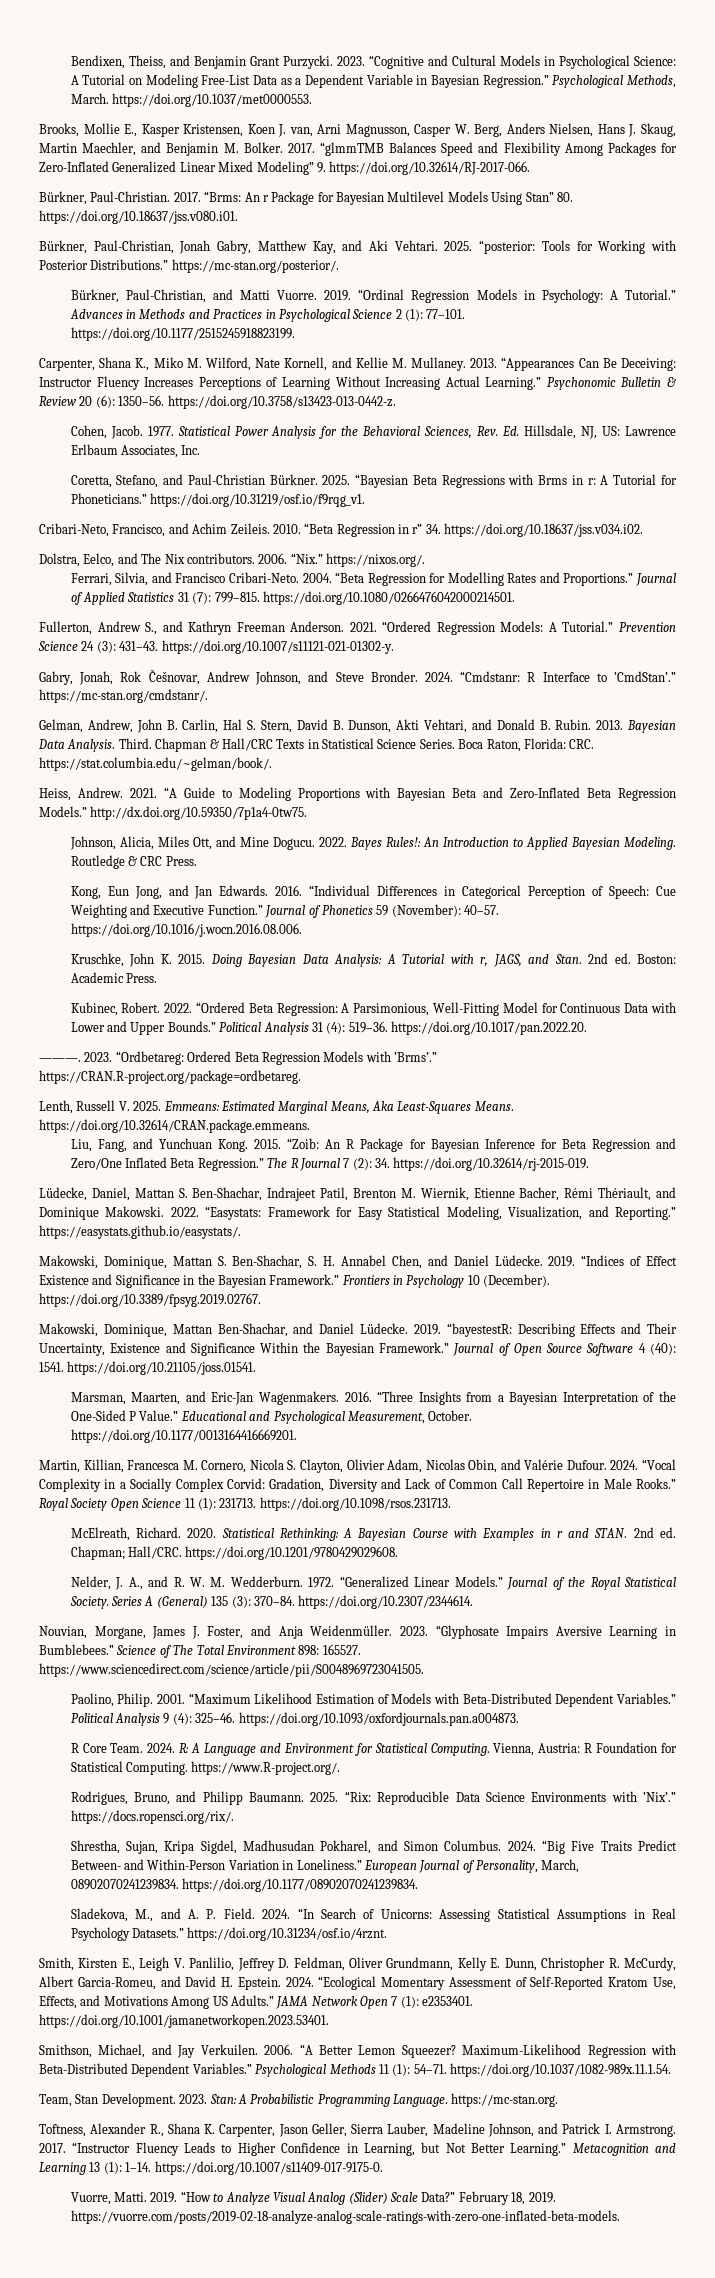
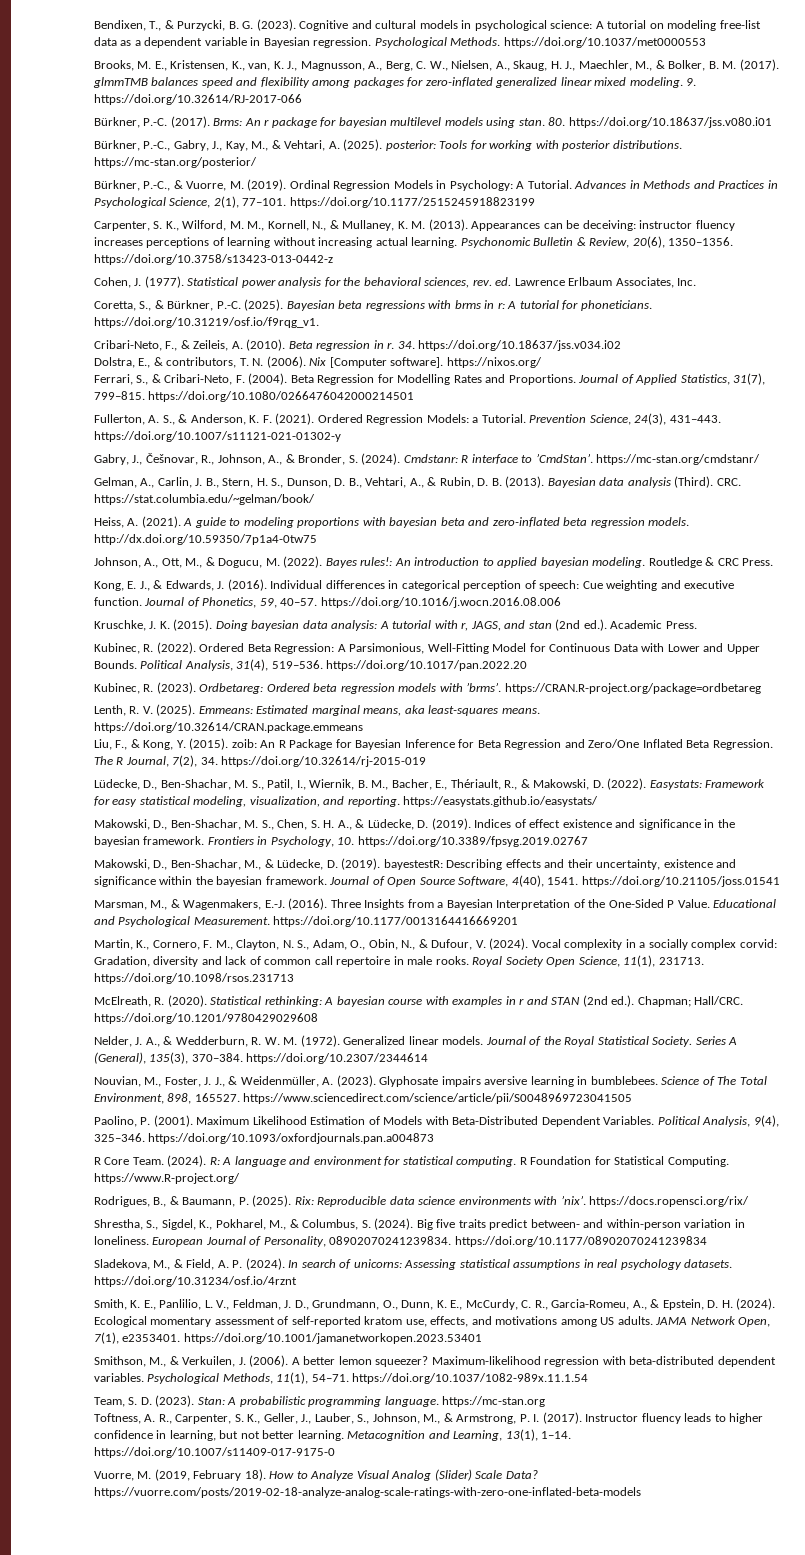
- Bendixen, Theiss, and Benjamin Grant Purzycki. 2023. “Cognitive and Cultural Models in Psychological Science: A Tutorial on Modeling Free-List Data as a Dependent Variable in Bayesian Regression.” Psychological Methods, March. https://doi.org/10.1037/met0000553.
- Brooks, Mollie E., Kasper Kristensen, Koen J. van, Arni Magnusson, Casper W. Berg, Anders Nielsen, Hans J. Skaug, Martin Maechler, and Benjamin M. Bolker. 2017. “glmmTMB Balances Speed and Flexibility Among Packages for Zero-Inflated Generalized Linear Mixed Modeling” 9. https://doi.org/10.32614/RJ-2017-066.
- Bürkner, Paul-Christian. 2017. “Brms: An r Package for Bayesian Multilevel Models Using Stan” 80. https://doi.org/10.18637/jss.v080.i01.
- Bürkner, Paul-Christian, Jonah Gabry, Matthew Kay, and Aki Vehtari. 2025. “posterior: Tools for Working with Posterior Distributions.” https://mc-stan.org/posterior/.
- Bürkner, Paul-Christian, and Matti Vuorre. 2019. “Ordinal Regression Models in Psychology: A Tutorial.”
+ Bendixen, T., & Purzycki, B. G. (2023). Cognitive and cultural models in psychological science: A tutorial on modeling free-list data as a dependent variable in Bayesian regression. Psychological Methods. https://doi.org/10.1037/met0000553
+ Brooks, M. E., Kristensen, K., van, K. J., Magnusson, A., Berg, C. W., Nielsen, A., Skaug, H. J., Maechler, M., & Bolker, B. M. (2017). glmmTMB balances speed and flexibility among packages for zero-inflated generalized linear mixed modeling. 9. https://doi.org/10.32614/RJ-2017-066
+ Bürkner, P.-C. (2017). Brms: An r package for bayesian multilevel models using stan. 80. https://doi.org/10.18637/jss.v080.i01
+ Bürkner, P.-C., Gabry, J., Kay, M., & Vehtari, A. (2025). posterior: Tools for working with posterior distributions. https://mc-stan.org/posterior/
+ Bürkner, P.-C., & Vuorre, M. (2019). Ordinal Regression Models in Psychology: A Tutorial.
- Advances in Methods and Practices in Psychological Science 2 (1): 77–101. https://doi.org/10.1177/2515245918823199.
- Carpenter, Shana K., Miko M. Wilford, Nate Kornell, and Kellie M. Mullaney. 2013. “Appearances Can Be Deceiving: Instructor Fluency Increases Perceptions of Learning Without Increasing Actual Learning.” Psychonomic Bulletin & Review 20 (6): 1350–56. https://doi.org/10.3758/s13423-013-0442-z.
- Cohen, Jacob. 1977. Statistical Power Analysis for the Behavioral Sciences, Rev. Ed. Hillsdale, NJ, US: Lawrence Erlbaum Associates, Inc.
+ Advances in Methods and Practices in Psychological Science, 2(1), 77–101. https://doi.org/10.1177/2515245918823199
+ Carpenter, S. K., Wilford, M. M., Kornell, N., & Mullaney, K. M. (2013). Appearances can be deceiving: instructor fluency increases perceptions of learning without increasing actual learning. Psychonomic Bulletin & Review, 20(6), 1350–1356. https://doi.org/10.3758/s13423-013-0442-z
+ Cohen, J. (1977). Statistical power analysis for the behavioral sciences, rev. ed. Lawrence Erlbaum Associates, Inc.
- Coretta, Stefano, and Paul-Christian Bürkner. 2025. “Bayesian Beta Regressions with Brms in r: A Tutorial for Phoneticians.” https://doi.org/10.31219/osf.io/f9rqg_v1.
- Cribari-Neto, Francisco, and Achim Zeileis. 2010. “Beta Regression in r” 34. https://doi.org/10.18637/jss.v034.i02.
- Dolstra, Eelco, and The Nix contributors. 2006. “Nix.” https://nixos.org/.
- Ferrari, Silvia, and Francisco Cribari-Neto. 2004. “Beta Regression for Modelling Rates and Proportions.”
+ Coretta, S., & Bürkner, P.-C. (2025). Bayesian beta regressions with brms in r: A tutorial for phoneticians. https://doi.org/10.31219/osf.io/f9rqg_v1.
+ Cribari-Neto, F., & Zeileis, A. (2010). Beta regression in r. 34. https://doi.org/10.18637/jss.v034.i02
+ Dolstra, E., & contributors, T. N. (2006). Nix [Computer software]. https://nixos.org/
+ Ferrari, S., & Cribari-Neto, F. (2004). Beta Regression for Modelling Rates and Proportions.
- Journal of Applied Statistics 31 (7): 799–815. https://doi.org/10.1080/0266476042000214501.
- Fullerton, Andrew S., and Kathryn Freeman Anderson. 2021. “Ordered Regression Models: A Tutorial.” Prevention Science 24 (3): 431–43. https://doi.org/10.1007/s11121-021-01302-y.
- Gabry, Jonah, Rok Češnovar, Andrew Johnson, and Steve Bronder. 2024. “Cmdstanr: R Interface to ’CmdStan’.” https://mc-stan.org/cmdstanr/.
- Gelman, Andrew, John B. Carlin, Hal S. Stern, David B. Dunson, Akti Vehtari, and Donald B. Rubin. 2013. Bayesian Data Analysis. Third. Chapman & Hall/CRC Texts in Statistical Science Series. Boca Raton, Florida: CRC. https://stat.columbia.edu/~gelman/book/.
- Heiss, Andrew. 2021. “A Guide to Modeling Proportions with Bayesian Beta and Zero-Inflated Beta Regression Models.” http://dx.doi.org/10.59350/7p1a4-0tw75.
- Johnson, Alicia, Miles Ott, and Mine Dogucu. 2022. Bayes Rules!: An Introduction to Applied Bayesian Modeling.
+ Journal of Applied Statistics, 31(7), 799–815. https://doi.org/10.1080/0266476042000214501
+ Fullerton, A. S., & Anderson, K. F. (2021). Ordered Regression Models: a Tutorial. Prevention Science, 24(3), 431–443. https://doi.org/10.1007/s11121-021-01302-y
+ Gabry, J., Češnovar, R., Johnson, A., & Bronder, S. (2024). Cmdstanr: R interface to ’CmdStan’. https://mc-stan.org/cmdstanr/
+ Gelman, A., Carlin, J. B., Stern, H. S., Dunson, D. B., Vehtari, A., & Rubin, D. B. (2013). Bayesian data analysis (Third). CRC. https://stat.columbia.edu/~gelman/book/
+ Heiss, A. (2021). A guide to modeling proportions with bayesian beta and zero-inflated beta regression models. http://dx.doi.org/10.59350/7p1a4-0tw75
+ Johnson, A., Ott, M., & Dogucu, M. (2022). Bayes rules!: An introduction to applied bayesian modeling.
- Kong, Eun Jong, and Jan Edwards. 2016. “Individual Differences in Categorical Perception of Speech: Cue Weighting and Executive Function.” Journal of Phonetics 59 (November): 40–57. https://doi.org/10.1016/j.wocn.2016.08.006.
- Kruschke, John K. 2015. Doing Bayesian Data Analysis: A Tutorial with r, JAGS, and Stan. 2nd ed. Boston: Academic Press.
+ Kong, E. J., & Edwards, J. (2016). Individual differences in categorical perception of speech: Cue weighting and executive function. Journal of Phonetics, 59, 40–57. https://doi.org/10.1016/j.wocn.2016.08.006
+ Kruschke, J. K. (2015). Doing bayesian data analysis: A tutorial with r, JAGS, and stan (2nd ed.). Academic Press.
- Kubinec, Robert. 2022. “Ordered Beta Regression: A Parsimonious, Well-Fitting Model for Continuous Data with Lower and Upper Bounds.” Political Analysis 31 (4): 519–36. https://doi.org/10.1017/pan.2022.20.
- ———. 2023. “Ordbetareg: Ordered Beta Regression Models with ’Brms’.” https://CRAN.R-project.org/package=ordbetareg.
- Lenth, Russell V. 2025. Emmeans: Estimated Marginal Means, Aka Least-Squares Means. https://doi.org/10.32614/CRAN.package.emmeans.
- Liu, Fang, and Yunchuan Kong. 2015. “Zoib: An R Package for Bayesian Inference for Beta Regression and Zero/One Inflated Beta Regression.”
+ Kubinec, R. (2022). Ordered Beta Regression: A Parsimonious, Well-Fitting Model for Continuous Data with Lower and Upper Bounds. Political Analysis, 31(4), 519–536. https://doi.org/10.1017/pan.2022.20
+ Kubinec, R. (2023). Ordbetareg: Ordered beta regression models with ’brms’. https://CRAN.R-project.org/package=ordbetareg
+ Lenth, R. V. (2025). Emmeans: Estimated marginal means, aka least-squares means. https://doi.org/10.32614/CRAN.package.emmeans
+ Liu, F., & Kong, Y. (2015). zoib: An R Package for Bayesian Inference for Beta Regression and Zero/One Inflated Beta Regression.
- The R Journal 7 (2): 34. https://doi.org/10.32614/rj-2015-019.
- Lüdecke, Daniel, Mattan S. Ben-Shachar, Indrajeet Patil, Brenton M. Wiernik, Etienne Bacher, Rémi Thériault, and Dominique Makowski. 2022. “Easystats: Framework for Easy Statistical Modeling, Visualization, and Reporting.” https://easystats.github.io/easystats/.
- Makowski, Dominique, Mattan S. Ben-Shachar, S. H. Annabel Chen, and Daniel Lüdecke. 2019. “Indices of Effect Existence and Significance in the Bayesian Framework.” Frontiers in Psychology 10 (December). https://doi.org/10.3389/fpsyg.2019.02767.
- Makowski, Dominique, Mattan Ben-Shachar, and Daniel Lüdecke. 2019. “bayestestR: Describing Effects and Their Uncertainty, Existence and Significance Within the Bayesian Framework.” Journal of Open Source Software 4 (40): 1541. https://doi.org/10.21105/joss.01541.
- Marsman, Maarten, and Eric-Jan Wagenmakers. 2016. “Three Insights from a Bayesian Interpretation of the One-Sided P Value.”
+ The R Journal, 7(2), 34. https://doi.org/10.32614/rj-2015-019
+ Lüdecke, D., Ben-Shachar, M. S., Patil, I., Wiernik, B. M., Bacher, E., Thériault, R., & Makowski, D. (2022). Easystats: Framework for easy statistical modeling, visualization, and reporting. https://easystats.github.io/easystats/
+ Makowski, D., Ben-Shachar, M. S., Chen, S. H. A., & Lüdecke, D. (2019). Indices of effect existence and significance in the bayesian framework. Frontiers in Psychology, 10. https://doi.org/10.3389/fpsyg.2019.02767
+ Makowski, D., Ben-Shachar, M., & Lüdecke, D. (2019). bayestestR: Describing effects and their uncertainty, existence and significance within the bayesian framework. Journal of Open Source Software, 4(40), 1541. https://doi.org/10.21105/joss.01541
+ Marsman, M., & Wagenmakers, E.-J. (2016). Three Insights from a Bayesian Interpretation of the One-Sided P Value.
- Educational and Psychological Measurement, October. https://doi.org/10.1177/0013164416669201.
- Martin, Killian, Francesca M. Cornero, Nicola S. Clayton, Olivier Adam, Nicolas Obin, and Valérie Dufour. 2024. “Vocal Complexity in a Socially Complex Corvid: Gradation, Diversity and Lack of Common Call Repertoire in Male Rooks.” Royal Society Open Science 11 (1): 231713. https://doi.org/10.1098/rsos.231713.
- McElreath, Richard. 2020. Statistical Rethinking: A Bayesian Course with Examples in r and STAN. 2nd ed. Chapman; Hall/CRC. https://doi.org/10.1201/9780429029608.
+ Educational and Psychological Measurement. https://doi.org/10.1177/0013164416669201
+ Martin, K., Cornero, F. M., Clayton, N. S., Adam, O., Obin, N., & Dufour, V. (2024). Vocal complexity in a socially complex corvid: Gradation, diversity and lack of common call repertoire in male rooks. Royal Society Open Science, 11(1), 231713. https://doi.org/10.1098/rsos.231713
+ McElreath, R. (2020). Statistical rethinking: A bayesian course with examples in r and STAN (2nd ed.). Chapman; Hall/CRC. https://doi.org/10.1201/9780429029608
- Nelder, J. A., and R. W. M. Wedderburn. 1972. “Generalized Linear Models.”
+ Nelder, J. A., & Wedderburn, R. W. M. (1972). Generalized linear models.
- Series A (General) 135 (3): 370–84. https://doi.org/10.2307/2344614.
- Nouvian, Morgane, James J. Foster, and Anja Weidenmüller. 2023. “Glyphosate Impairs Aversive Learning in Bumblebees.” Science of The Total Environment 898: 165527. https://www.sciencedirect.com/science/article/pii/S0048969723041505.
- Paolino, Philip. 2001. “Maximum Likelihood Estimation of Models with Beta-Distributed Dependent Variables.” Political Analysis 9 (4): 325–46. https://doi.org/10.1093/oxfordjournals.pan.a004873.
+ Series A (General), 135(3), 370–384. https://doi.org/10.2307/2344614
+ Nouvian, M., Foster, J. J., & Weidenmüller, A. (2023). Glyphosate impairs aversive learning in bumblebees. Science of The Total Environment, 898, 165527. https://www.sciencedirect.com/science/article/pii/S0048969723041505
+ Paolino, P. (2001). Maximum Likelihood Estimation of Models with Beta-Distributed Dependent Variables. Political Analysis, 9(4), 325–346. https://doi.org/10.1093/oxfordjournals.pan.a004873
- R Core Team. 2024.
+ R Core Team. (2024).
- R: A Language and Environment for Statistical Computing. Vienna, Austria: R Foundation for Statistical Computing. https://www.R-project.org/.
+ R: A language and environment for statistical computing. R Foundation for Statistical Computing. https://www.R-project.org/
- Rodrigues, Bruno, and Philipp Baumann. 2025. “Rix: Reproducible Data Science Environments with ’Nix’.” https://docs.ropensci.org/rix/.
- Shrestha, Sujan, Kripa Sigdel, Madhusudan Pokharel, and Simon Columbus. 2024. “Big Five Traits Predict Between- and Within-Person Variation in Loneliness.”
+ Rodrigues, B., & Baumann, P. (2025). Rix: Reproducible data science environments with ’nix’. https://docs.ropensci.org/rix/
+ Shrestha, S., Sigdel, K., Pokharel, M., & Columbus, S. (2024). Big five traits predict between- and within-person variation in loneliness.
- European Journal of Personality, March, 08902070241239834. https://doi.org/10.1177/08902070241239834.
+ European Journal of Personality, 08902070241239834. https://doi.org/10.1177/08902070241239834
- Sladekova, M., and A. P. Field. 2024. “In Search of Unicorns: Assessing Statistical Assumptions in Real Psychology Datasets.” https://doi.org/10.31234/osf.io/4rznt.
- Smith, Kirsten E., Leigh V. Panlilio, Jeffrey D. Feldman, Oliver Grundmann, Kelly E. Dunn, Christopher R. McCurdy, Albert Garcia-Romeu, and David H. Epstein. 2024. “Ecological Momentary Assessment of Self-Reported Kratom Use, Effects, and Motivations Among US Adults.” JAMA Network Open 7 (1): e2353401. https://doi.org/10.1001/jamanetworkopen.2023.53401.
- Smithson, Michael, and Jay Verkuilen. 2006. “A Better Lemon Squeezer? Maximum-Likelihood Regression with Beta-Distributed Dependent Variables.” Psychological Methods 11 (1): 54–71. https://doi.org/10.1037/1082-989x.11.1.54.
- Team, Stan Development. 2023. Stan: A Probabilistic Programming Language. https://mc-stan.org.
- Toftness, Alexander R., Shana K. Carpenter, Jason Geller, Sierra Lauber, Madeline Johnson, and Patrick I. Armstrong. 2017. “Instructor Fluency Leads to Higher Confidence in Learning, but Not Better Learning.” Metacognition and Learning 13 (1): 1–14. https://doi.org/10.1007/s11409-017-9175-0.
- Vuorre, Matti. 2019. “How to Analyze Visual Analog (Slider) Scale Data?” February 18, 2019. https://vuorre.com/posts/2019-02-18-analyze-analog-scale-ratings-with-zero-one-inflated-beta-models.
+ Sladekova, M., & Field, A. P. (2024). In search of unicorns: Assessing statistical assumptions in real psychology datasets. https://doi.org/10.31234/osf.io/4rznt
+ Smith, K. E., Panlilio, L. V., Feldman, J. D., Grundmann, O., Dunn, K. E., McCurdy, C. R., Garcia-Romeu, A., & Epstein, D. H. (2024). Ecological momentary assessment of self-reported kratom use, effects, and motivations among US adults. JAMA Network Open, 7(1), e2353401. https://doi.org/10.1001/jamanetworkopen.2023.53401
+ Smithson, M., & Verkuilen, J. (2006). A better lemon squeezer? Maximum-likelihood regression with beta-distributed dependent variables. Psychological Methods, 11(1), 54–71. https://doi.org/10.1037/1082-989x.11.1.54
+ Team, S. D. (2023). Stan: A probabilistic programming language. https://mc-stan.org
+ Toftness, A. R., Carpenter, S. K., Geller, J., Lauber, S., Johnson, M., & Armstrong, P. I. (2017). Instructor fluency leads to higher confidence in learning, but not better learning. Metacognition and Learning, 13(1), 1–14. https://doi.org/10.1007/s11409-017-9175-0
+ Vuorre, M. (2019, February 18). How to Analyze Visual Analog (Slider) Scale Data? https://vuorre.com/posts/2019-02-18-analyze-analog-scale-ratings-with-zero-one-inflated-beta-models

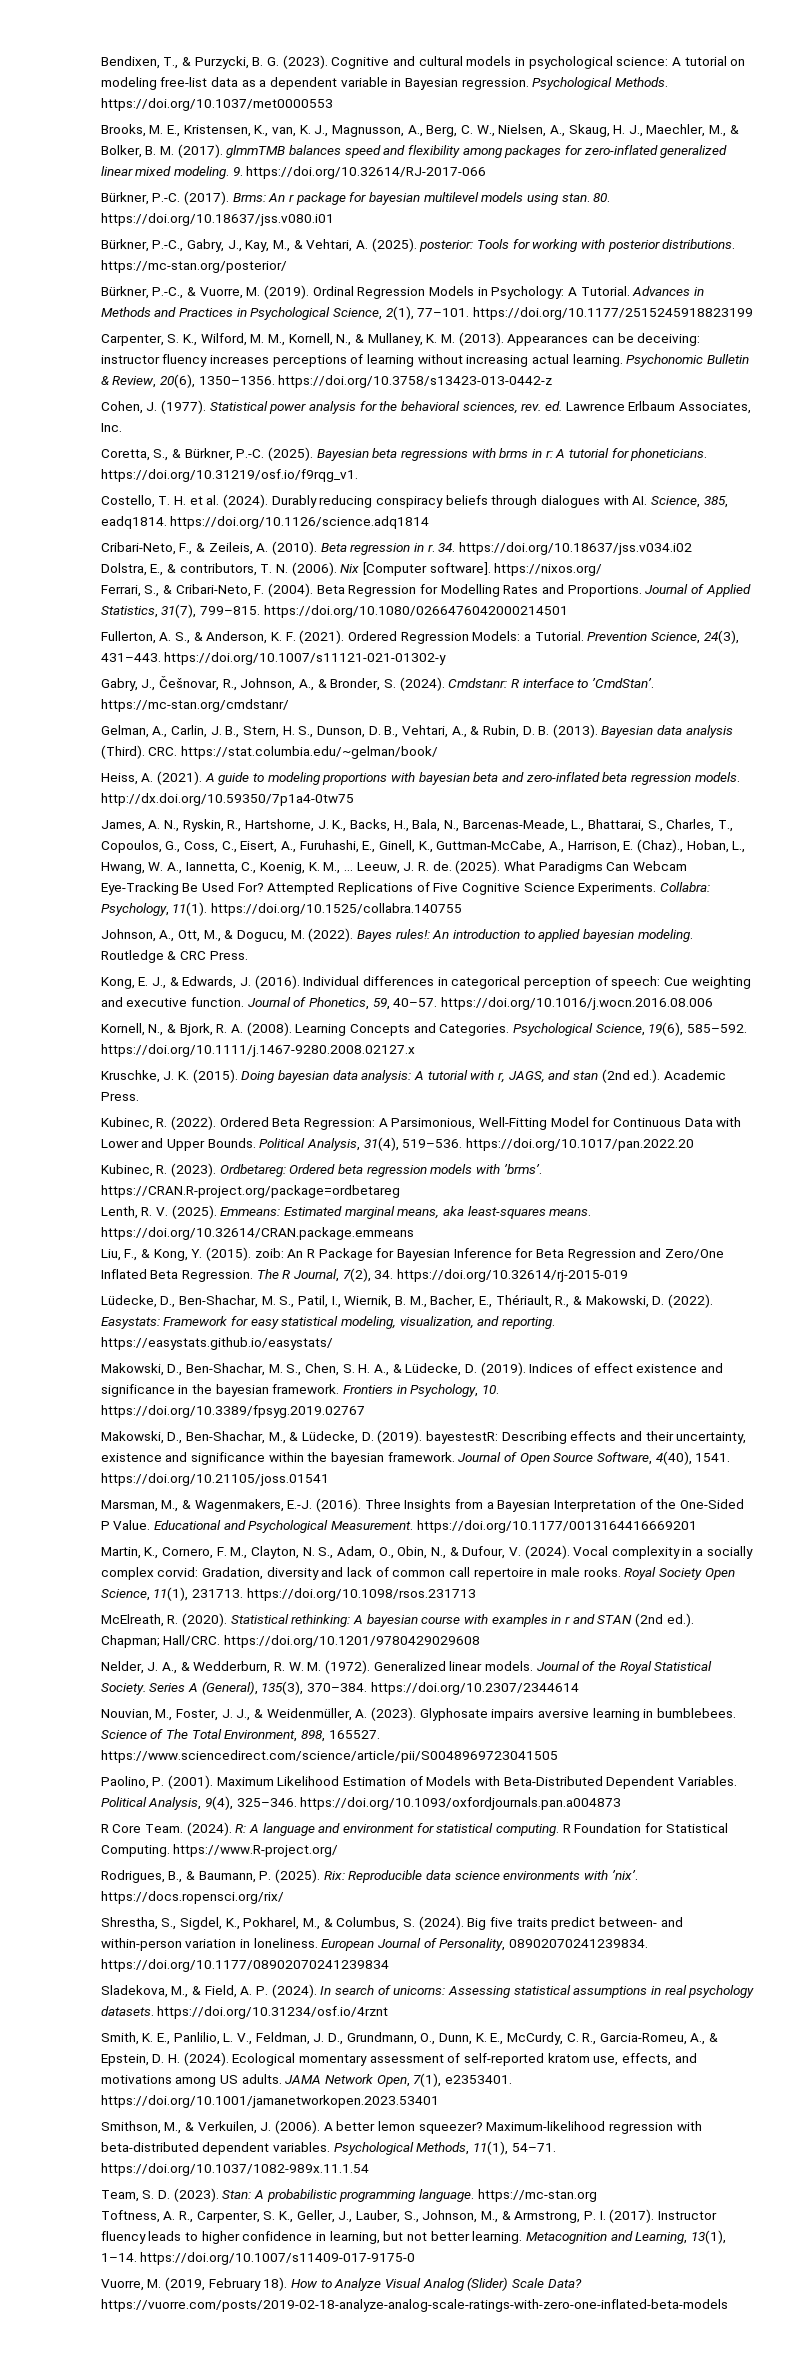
+ Costello, T. H. et al. (2024). Durably reducing conspiracy beliefs through dialogues with AI. Science, 385, eadq1814. https://doi.org/10.1126/science.adq1814
+ James, A. N., Ryskin, R., Hartshorne, J. K., Backs, H., Bala, N., Barcenas-Meade, L., Bhattarai, S., Charles, T., Copoulos, G., Coss, C., Eisert, A., Furuhashi, E., Ginell, K., Guttman-McCabe, A., Harrison, E. (Chaz)., Hoban, L., Hwang, W. A., Iannetta, C., Koenig, K. M., … Leeuw, J. R. de. (2025). What Paradigms Can Webcam Eye-Tracking Be Used For? Attempted Replications of Five Cognitive Science Experiments. Collabra: Psychology, 11(1). https://doi.org/10.1525/collabra.140755
+ Kornell, N., & Bjork, R. A. (2008). Learning Concepts and Categories. Psychological Science, 19(6), 585–592. https://doi.org/10.1111/j.1467-9280.2008.02127.x

